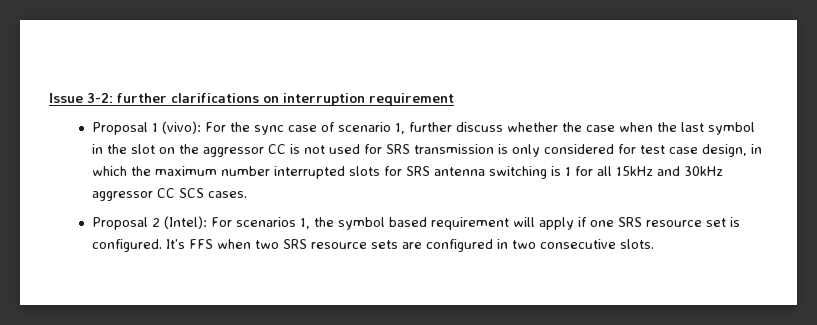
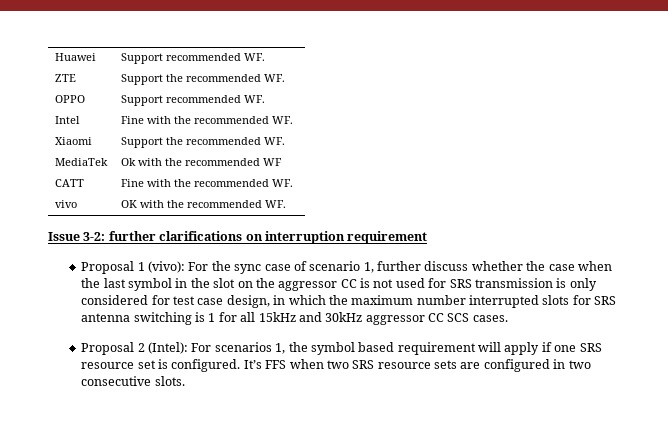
+ Huawei | Support recommended WF.
+ ZTE | Support the recommended WF.
+ OPPO | Support recommended WF.
+ Intel | Fine with the recommended WF.
+ Xiaomi | Support the recommended WF.
+ MediaTek | Ok with the recommended WF
+ CATT | Fine with the recommended WF.
+ vivo | OK with the recommended WF.

